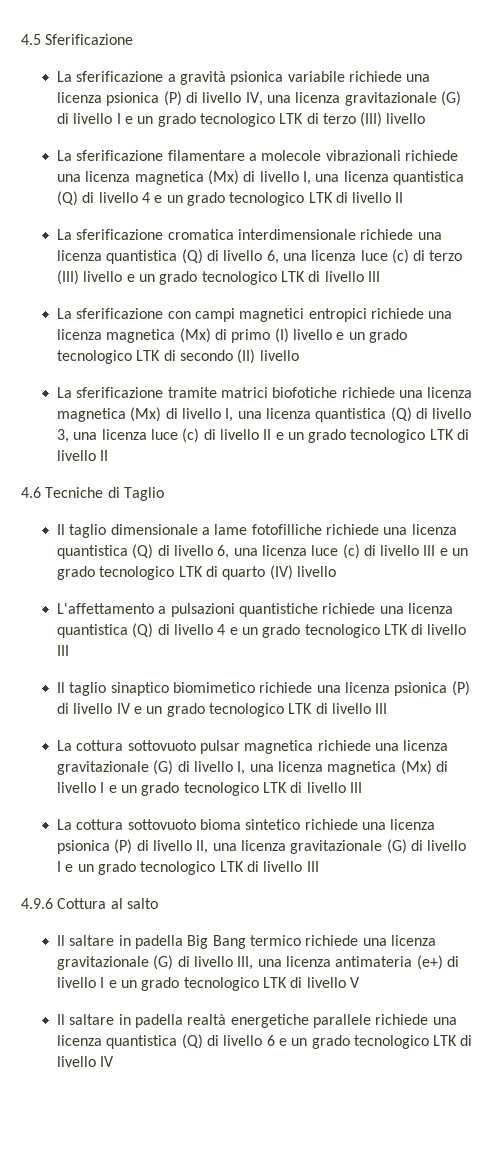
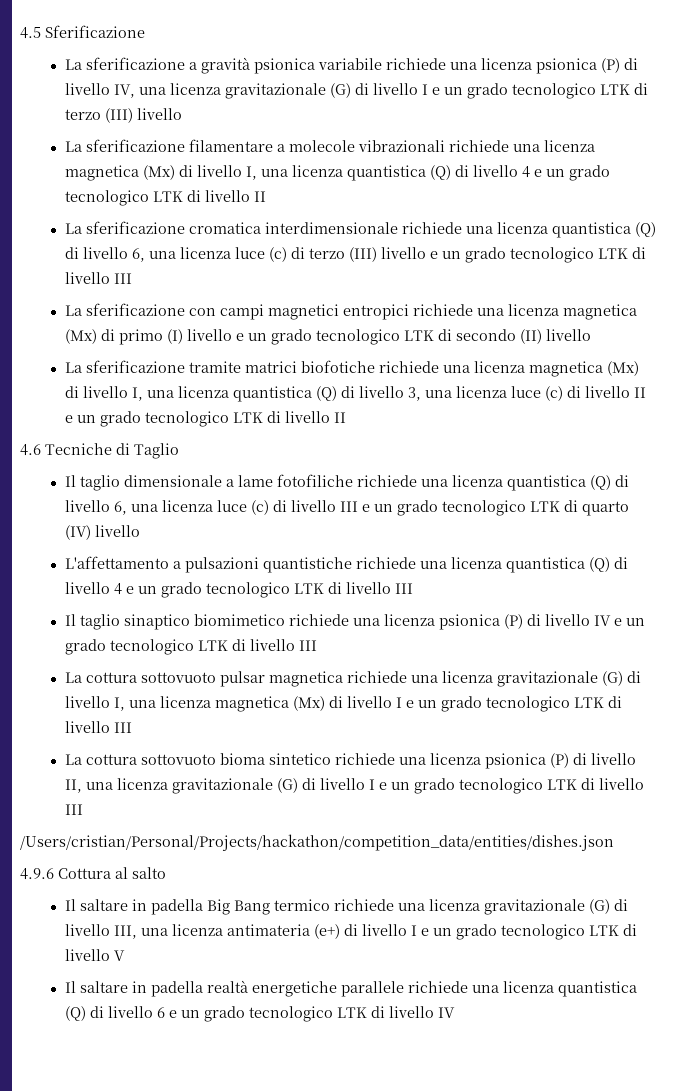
- Il taglio dimensionale a lame fotofilliche richiede una licenza quantistica (Q) di livello 6, una licenza luce (c) di livello III e un grado tecnologico LTK di quarto (IV) livello
+ Il taglio dimensionale a lame fotofiliche richiede una licenza quantistica (Q) di livello 6, una licenza luce (c) di livello III e un grado tecnologico LTK di quarto (IV) livello
+ /Users/cristian/Personal/Projects/hackathon/competition_data/entities/dishes.json

